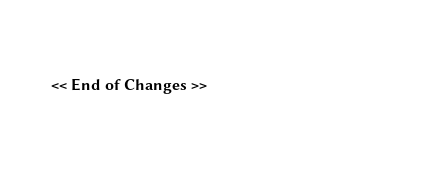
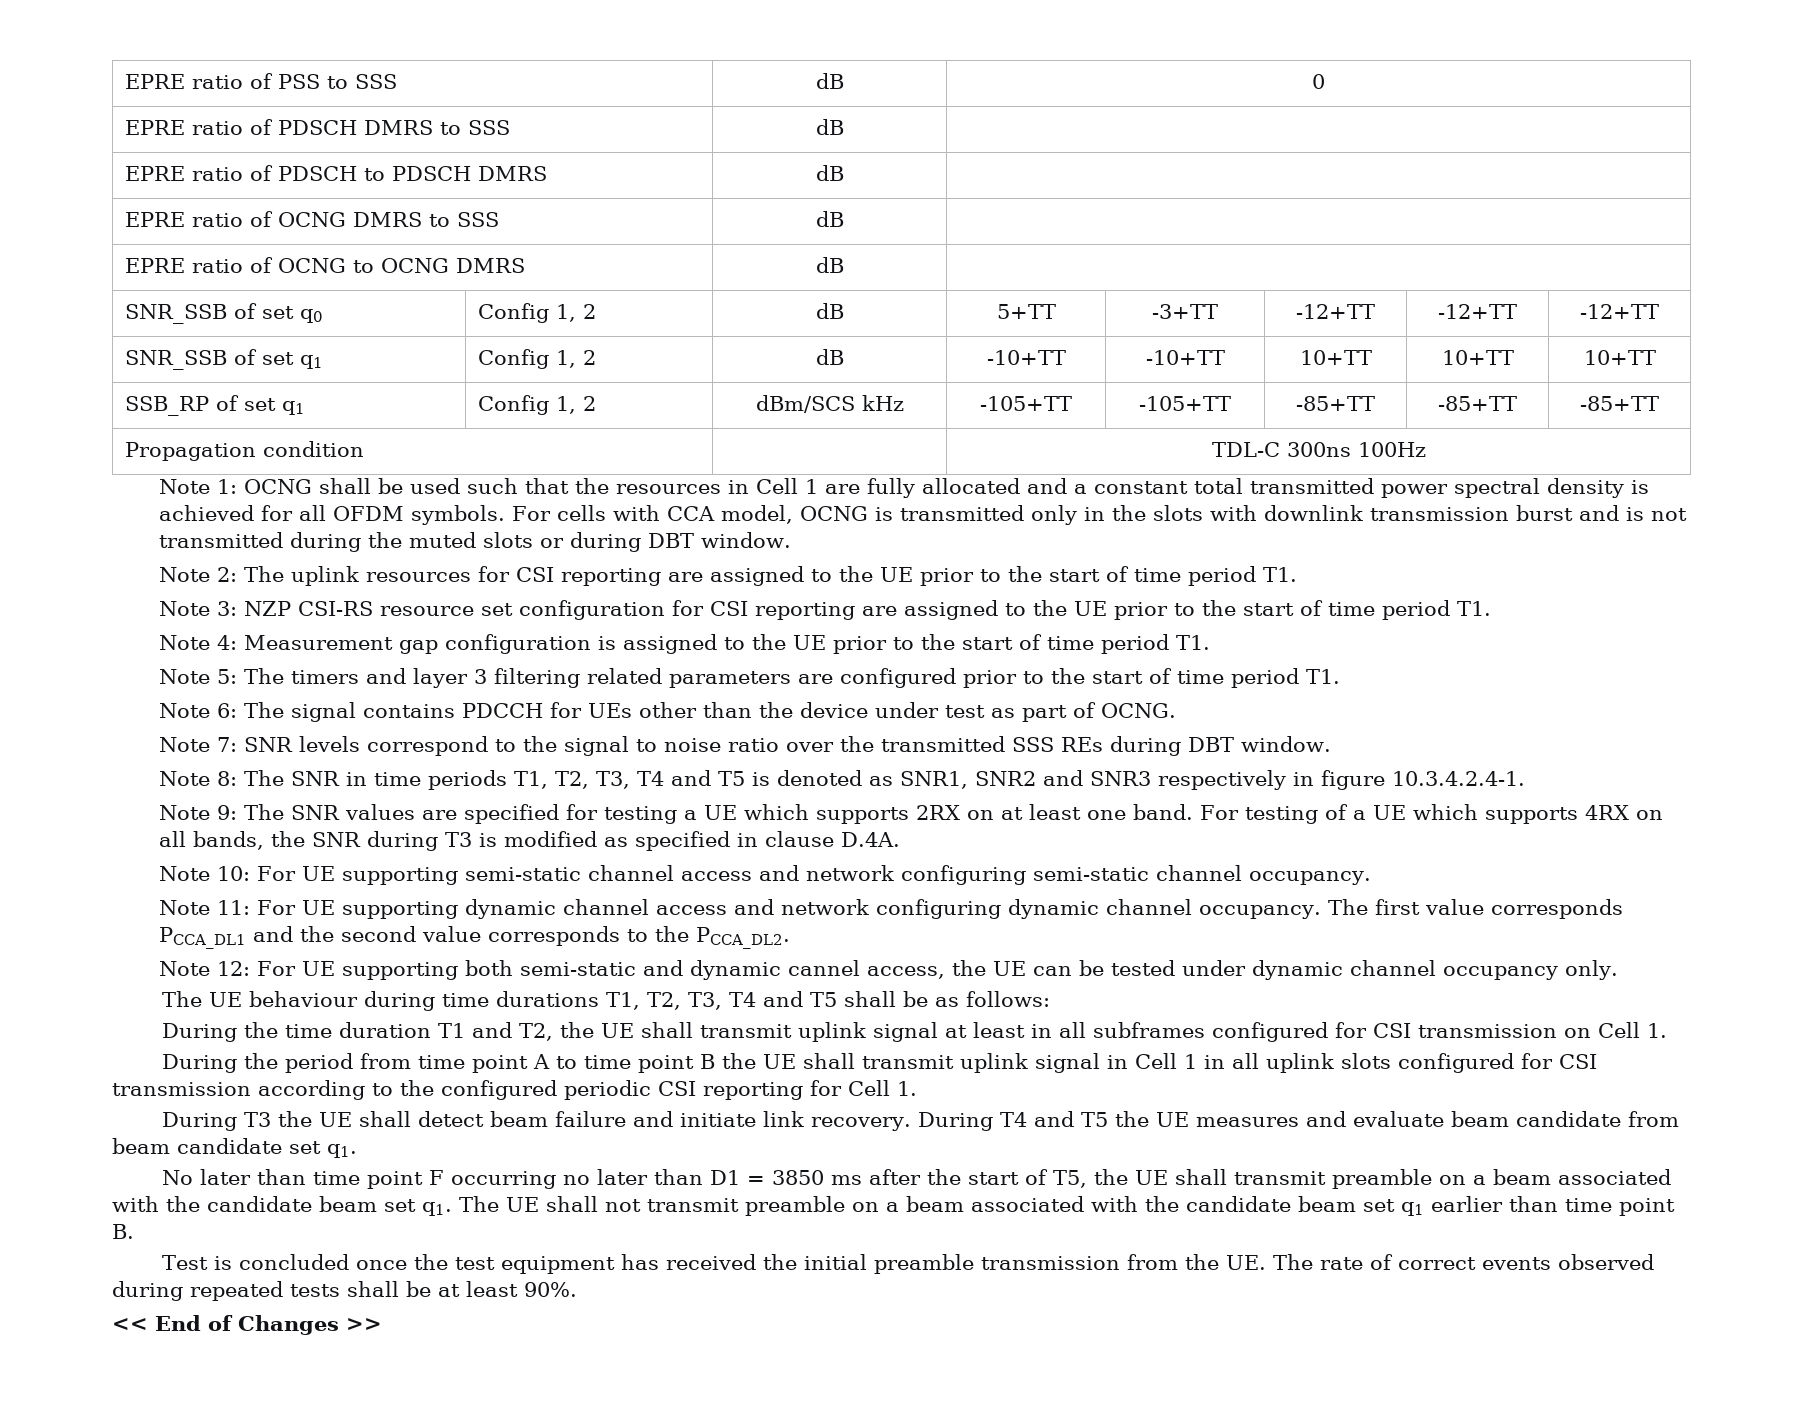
+ EPRE ratio of PSS to SSS | dB | 0
+ EPRE ratio of PDSCH DMRS to SSS | dB |
+ EPRE ratio of PDSCH to PDSCH DMRS | dB |
+ EPRE ratio of OCNG DMRS to SSS | dB |
+ EPRE ratio of OCNG to OCNG DMRS | dB |
+ SNR_SSB of set q0 | Config 1, 2 | dB | 5+TT | -3+TT | -12+TT | -12+TT | -12+TT
+ SNR_SSB of set q1 | Config 1, 2 | dB | -10+TT | -10+TT | 10+TT | 10+TT | 10+TT
+ SSB_RP of set q1 | Config 1, 2 | dBm/SCS kHz | -105+TT | -105+TT | -85+TT | -85+TT | -85+TT
+ Propagation condition | | TDL-C 300ns 100Hz
+ Note 1: OCNG shall be used such that the resources in Cell 1 are fully allocated and a constant total transmitted power spectral density is achieved for all OFDM symbols. For cells with CCA model, OCNG is transmitted only in the slots with downlink transmission burst and is not transmitted during the muted slots or during DBT window.
+ Note 2: The uplink resources for CSI reporting are assigned to the UE prior to the start of time period T1.
+ Note 3: NZP CSI-RS resource set configuration for CSI reporting are assigned to the UE prior to the start of time period T1.
+ Note 4: Measurement gap configuration is assigned to the UE prior to the start of time period T1.
+ Note 5: The timers and layer 3 filtering related parameters are configured prior to the start of time period T1.
+ Note 6: The signal contains PDCCH for UEs other than the device under test as part of OCNG.
+ Note 7: SNR levels correspond to the signal to noise ratio over the transmitted SSS REs during DBT window.
+ Note 8: The SNR in time periods T1, T2, T3, T4 and T5 is denoted as SNR1, SNR2 and SNR3 respectively in figure 10.3.4.2.4-1.
+ Note 9: The SNR values are specified for testing a UE which supports 2RX on at least one band. For testing of a UE which supports 4RX on all bands, the SNR during T3 is modified as specified in clause D.4A.
+ Note 10: For UE supporting semi-static channel access and network configuring semi-static channel occupancy.
+ Note 11: For UE supporting dynamic channel access and network configuring dynamic channel occupancy. The first value corresponds PCCA_DL1 and the second value corresponds to the PCCA_DL2.
+ Note 12: For UE supporting both semi-static and dynamic cannel access, the UE can be tested under dynamic channel occupancy only.
+ The UE behaviour during time durations T1, T2, T3, T4 and T5 shall be as follows:
+ During the time duration T1 and T2, the UE shall transmit uplink signal at least in all subframes configured for CSI transmission on Cell 1.
+ During the period from time point A to time point B the UE shall transmit uplink signal in Cell 1 in all uplink slots configured for CSI transmission according to the configured periodic CSI reporting for Cell 1.
+ During T3 the UE shall detect beam failure and initiate link recovery. During T4 and T5 the UE measures and evaluate beam candidate from beam candidate set q1.
+ No later than time point F occurring no later than D1 = 3850 ms after the start of T5, the UE shall transmit preamble on a beam associated with the candidate beam set q1. The UE shall not transmit preamble on a beam associated with the candidate beam set q1 earlier than time point B.
+ Test is concluded once the test equipment has received the initial preamble transmission from the UE. The rate of correct events observed during repeated tests shall be at least 90%.

